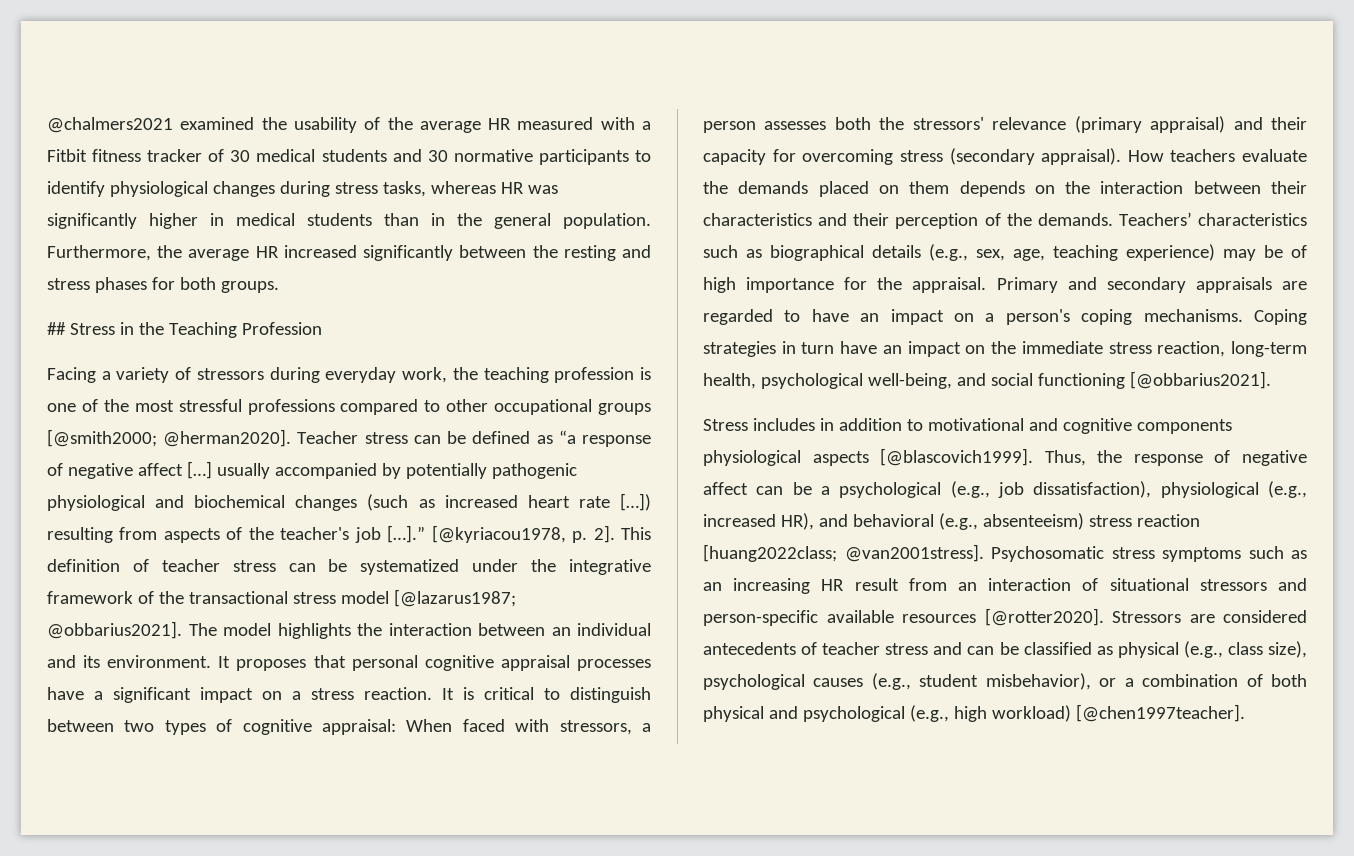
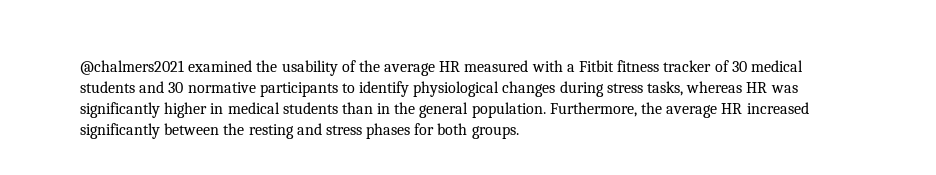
- ## Stress in the Teaching Profession
- Facing a variety of stressors during everyday work, the teaching profession is one of the most stressful professions compared to other occupational groups [@smith2000; @herman2020]. Teacher stress can be defined as “a response of negative affect […] usually accompanied by potentially pathogenic physiological and biochemical changes (such as increased heart rate […]) resulting from aspects of the teacher's job […].” [@kyriacou1978, p. 2]. This definition of teacher stress can be systematized under the integrative framework of the transactional stress model [@lazarus1987; @obbarius2021]. The model highlights the interaction between an individual and its environment. It proposes that personal cognitive appraisal processes have a significant impact on a stress reaction. It is critical to distinguish between two types of cognitive appraisal: When faced with stressors, a person assesses both the stressors' relevance (primary appraisal) and their capacity for overcoming stress (secondary appraisal). How teachers evaluate the demands placed on them depends on the interaction between their characteristics and their perception of the demands. Teachers’ characteristics such as biographical details (e.g., sex, age, teaching experience) may be of high importance for the appraisal. Primary and secondary appraisals are regarded to have an impact on a person's coping mechanisms. Coping strategies in turn have an impact on the immediate stress reaction, long-term health, psychological well-being, and social functioning [@obbarius2021].
- Stress includes in addition to motivational and cognitive components physiological aspects [@blascovich1999]. Thus, the response of negative affect can be a psychological (e.g., job dissatisfaction), physiological (e.g., increased HR), and behavioral (e.g., absenteeism) stress reaction [huang2022class; @van2001stress]. Psychosomatic stress symptoms such as an increasing HR result from an interaction of situational stressors and person-specific available resources [@rotter2020]. Stressors are considered antecedents of teacher stress and can be classified as physical (e.g., class size), psychological causes (e.g., student misbehavior), or a combination of both physical and psychological (e.g., high workload) [@chen1997teacher].

